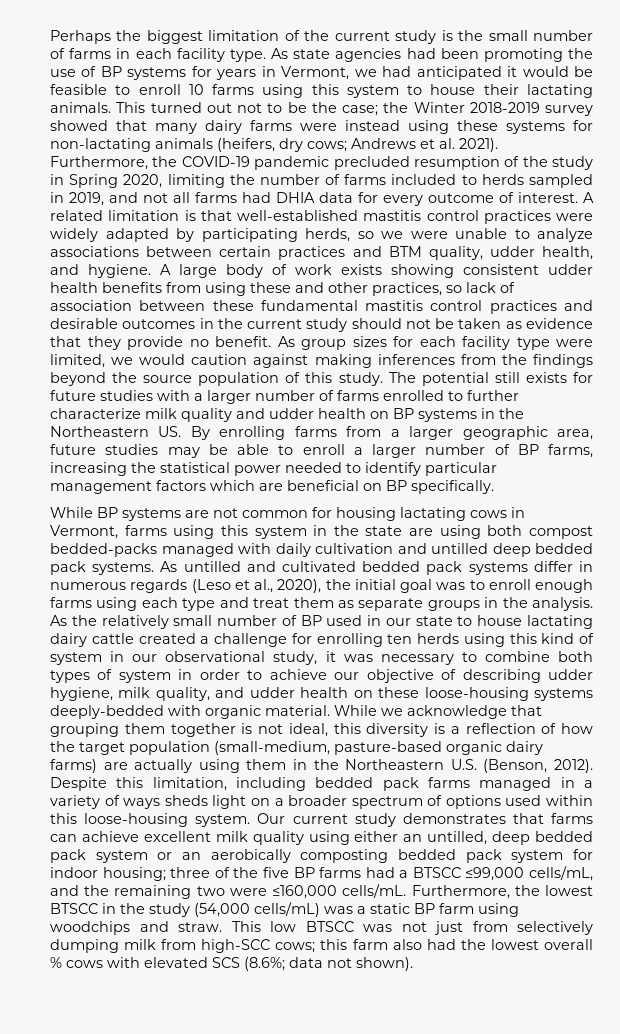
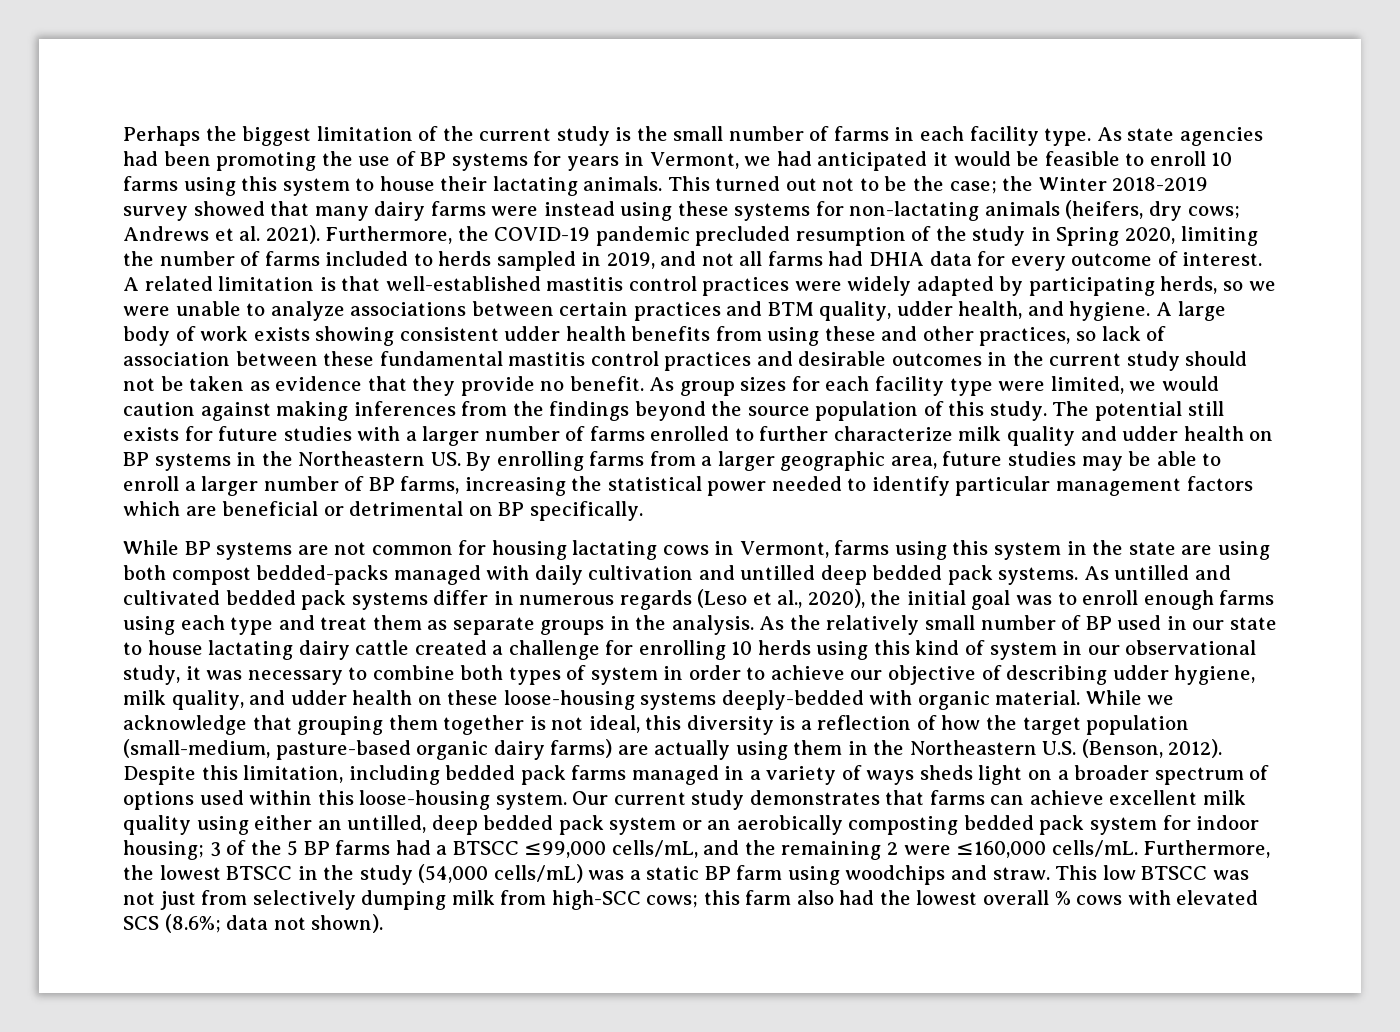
- The potential still exists for future studies with a larger number of farms enrolled to further characterize milk quality and udder health on BP systems in the Northeastern US. By enrolling farms from a larger geographic area, future studies may be able to enroll a larger number of BP farms, increasing the statistical power needed to identify particular management factors which are beneficial on BP specifically.
+ The potential still exists for future studies with a larger number of farms enrolled to further characterize milk quality and udder health on BP systems in the Northeastern US. By enrolling farms from a larger geographic area, future studies may be able to enroll a larger number of BP farms, increasing the statistical power needed to identify particular management factors which are beneficial or detrimental on BP specifically.
- As the relatively small number of BP used in our state to house lactating dairy cattle created a challenge for enrolling ten herds using this kind of system in our observational study, it was necessary to combine both types of system in order to achieve our objective of describing udder hygiene, milk quality, and udder health on these loose-housing systems deeply-bedded with organic material.
+ As the relatively small number of BP used in our state to house lactating dairy cattle created a challenge for enrolling 10 herds using this kind of system in our observational study, it was necessary to combine both types of system in order to achieve our objective of describing udder hygiene, milk quality, and udder health on these loose-housing systems deeply-bedded with organic material.
- Our current study demonstrates that farms can achieve excellent milk quality using either an untilled, deep bedded pack system or an aerobically composting bedded pack system for indoor housing; three of the five BP farms had a BTSCC ≤99,000 cells/mL, and the remaining two were ≤160,000 cells/mL.
+ Our current study demonstrates that farms can achieve excellent milk quality using either an untilled, deep bedded pack system or an aerobically composting bedded pack system for indoor housing; 3 of the 5 BP farms had a BTSCC ≤99,000 cells/mL, and the remaining 2 were ≤160,000 cells/mL.

